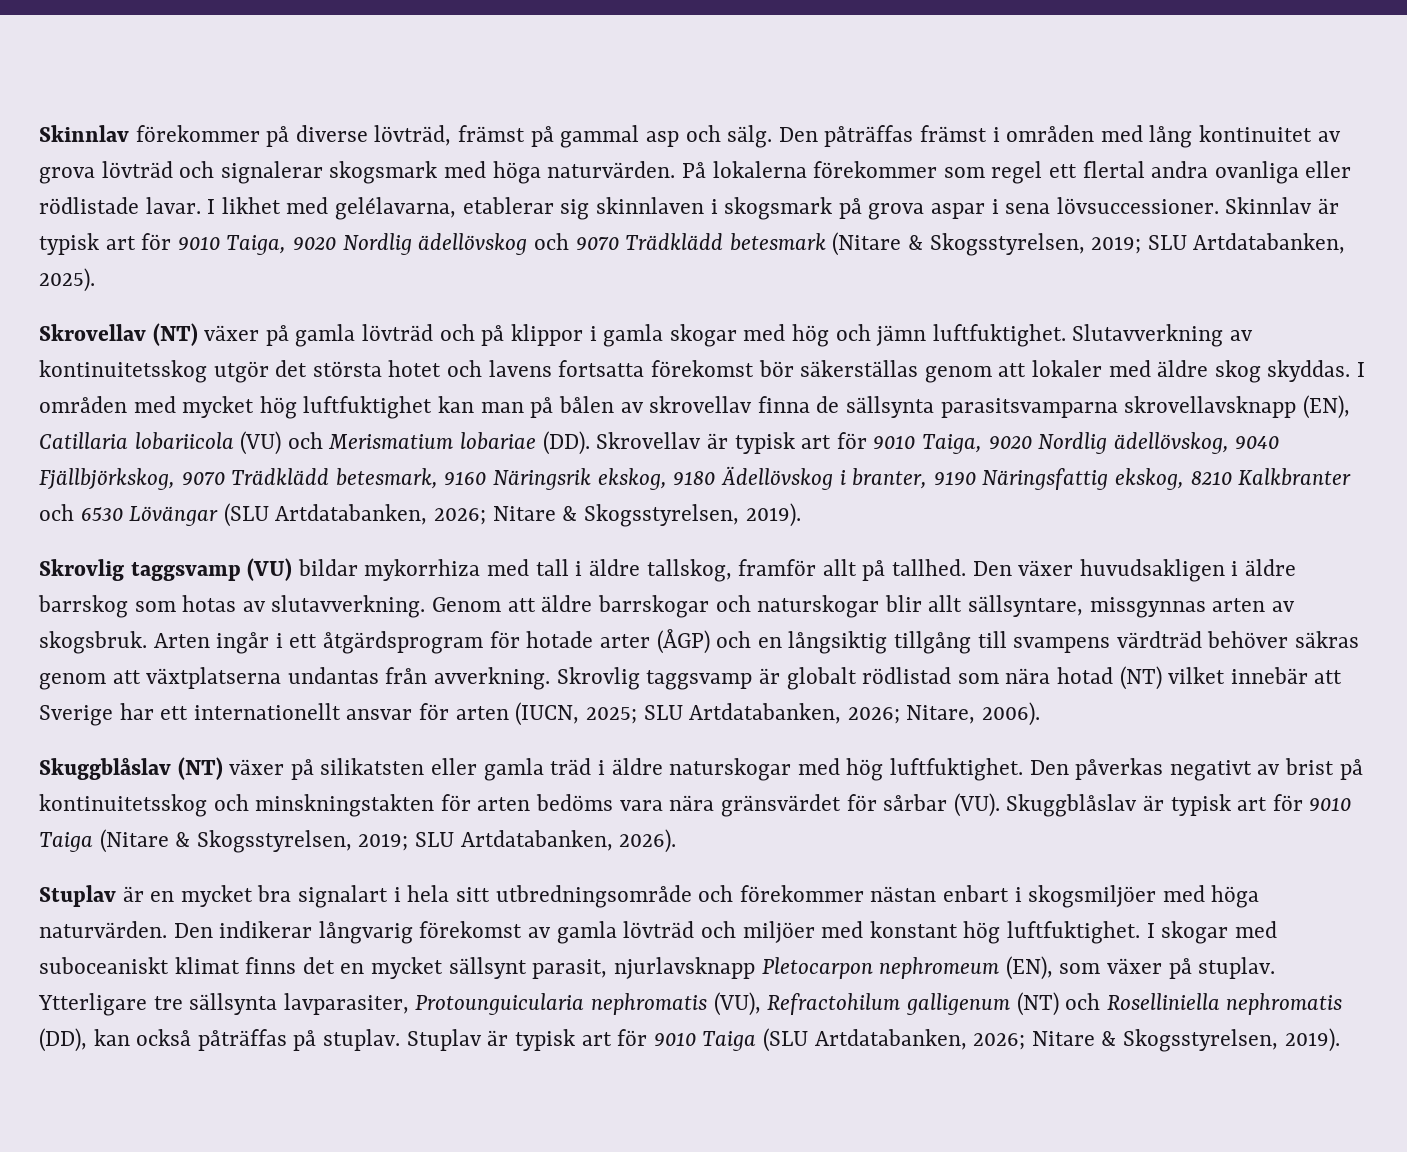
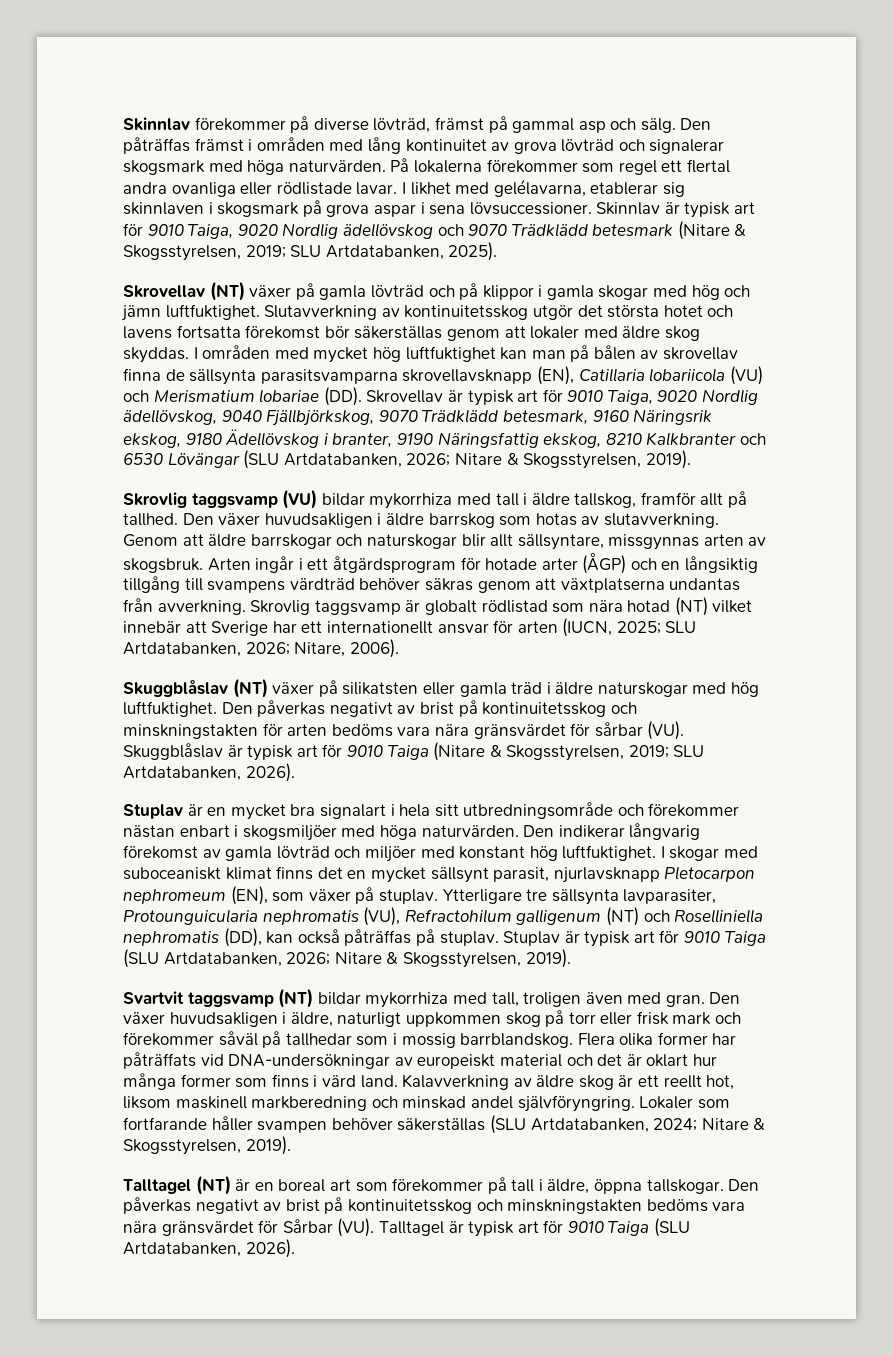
+ Svartvit taggsvamp (NT) bildar mykorrhiza med tall, troligen även med gran. Den växer huvudsakligen i äldre, naturligt uppkommen skog på torr eller frisk mark och förekommer såväl på tallhedar som i mossig barrblandskog. Flera olika former har påträffats vid DNA-undersökningar av europeiskt material och det är oklart hur många former som finns i värd land. Kalavverkning av äldre skog är ett reellt hot, liksom maskinell markberedning och minskad andel självföryngring. Lokaler som fortfarande håller svampen behöver säkerställas (SLU Artdatabanken, 2024; Nitare & Skogsstyrelsen, 2019).
+ Talltagel (NT) är en boreal art som förekommer på tall i äldre, öppna tallskogar. Den påverkas negativt av brist på kontinuitetsskog och minskningstakten bedöms vara nära gränsvärdet för Sårbar (VU). Talltagel är typisk art för 9010 Taiga (SLU Artdatabanken, 2026).

